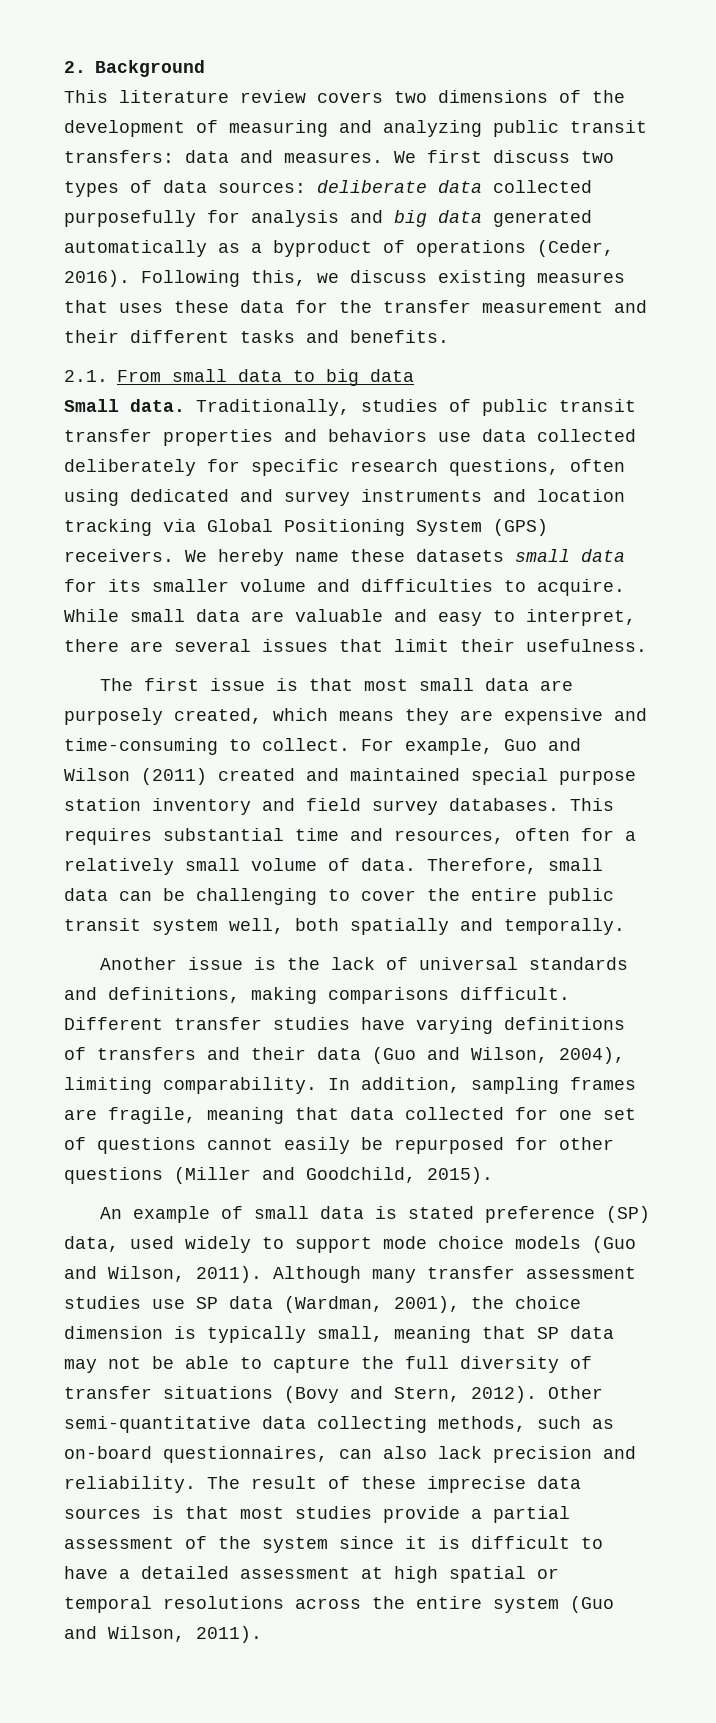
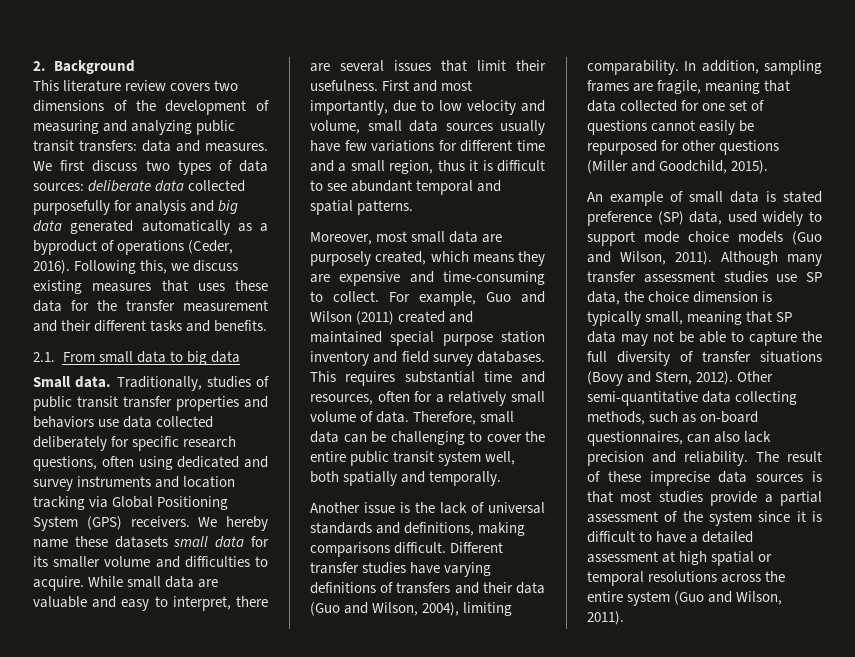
- While small data are valuable and easy to interpret, there are several issues that limit their usefulness.
- The first issue is that most small data are purposely created, which means they are expensive and time-consuming to collect.
+ While small data are valuable and easy to interpret, there are several issues that limit their usefulness. First and most importantly, due to low velocity and volume, small data sources usually have few variations for different time and a small region, thus it is difficult to see abundant temporal and spatial patterns.
+ Moreover, most small data are purposely created, which means they are expensive and time-consuming to collect.
- Although many transfer assessment studies use SP data (Wardman, 2001), the choice dimension is typically small, meaning that SP data may not be able to capture the full diversity of transfer situations (Bovy and Stern, 2012).
+ Although many transfer assessment studies use SP data, the choice dimension is typically small, meaning that SP data may not be able to capture the full diversity of transfer situations (Bovy and Stern, 2012).

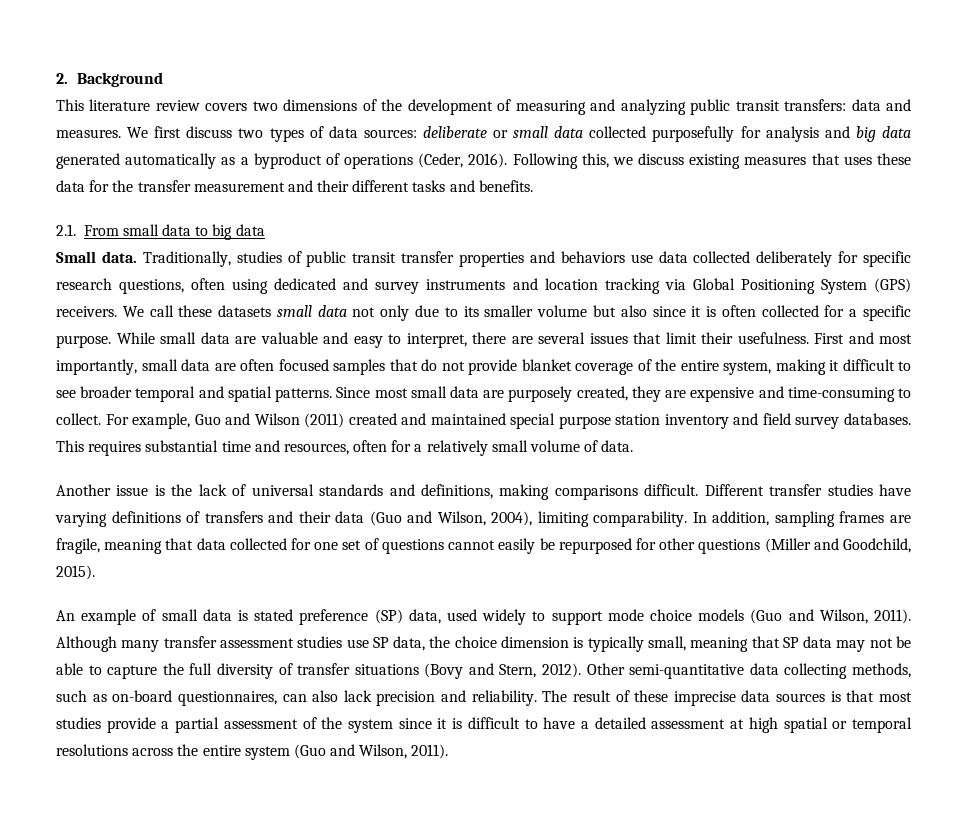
- We first discuss two types of data sources: deliberate data collected purposefully for analysis and big data generated automatically as a byproduct of operations (Ceder, 2016).
+ We first discuss two types of data sources: deliberate or small data collected purposefully for analysis and big data generated automatically as a byproduct of operations (Ceder, 2016).
- We hereby name these datasets small data for its smaller volume and difficulties to acquire.
+ We call these datasets small data not only due to its smaller volume but also since it is often collected for a specific purpose.
- First and most importantly, due to low velocity and volume, small data sources usually have few variations for different time and a small region, thus it is difficult to see abundant temporal and spatial patterns.
- Moreover, most small data are purposely created, which means they are expensive and time-consuming to collect.
+ First and most importantly, small data are often focused samples that do not provide blanket coverage of the entire system, making it difficult to see broader temporal and spatial patterns. Since most small data are purposely created, they are expensive and time-consuming to collect.
- Therefore, small data can be challenging to cover the entire public transit system well, both spatially and temporally.

